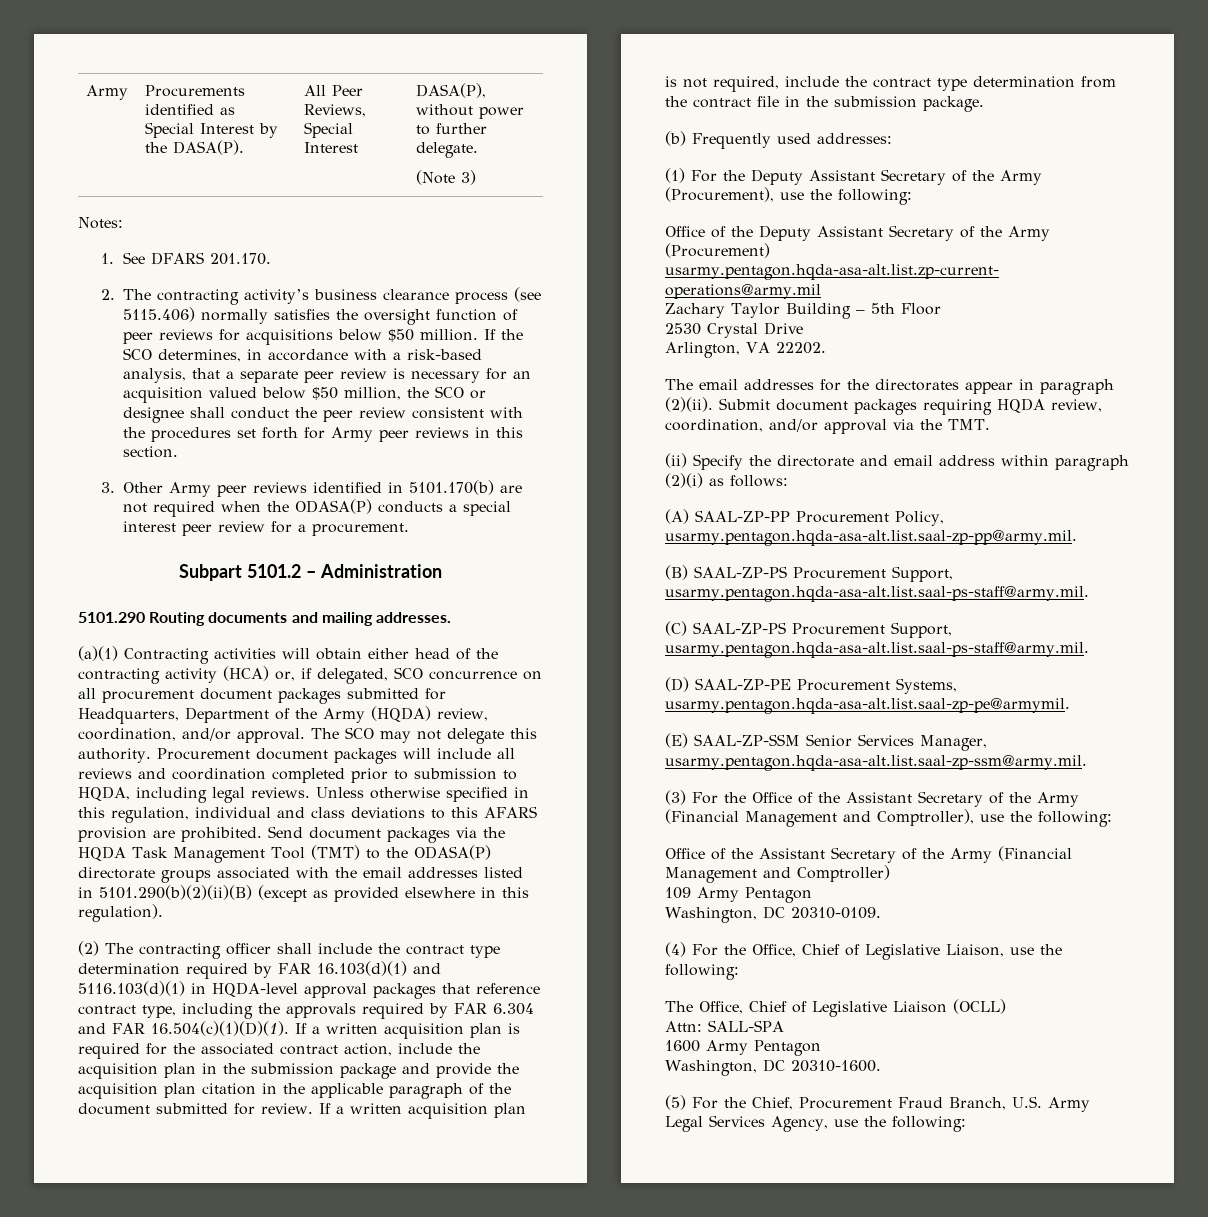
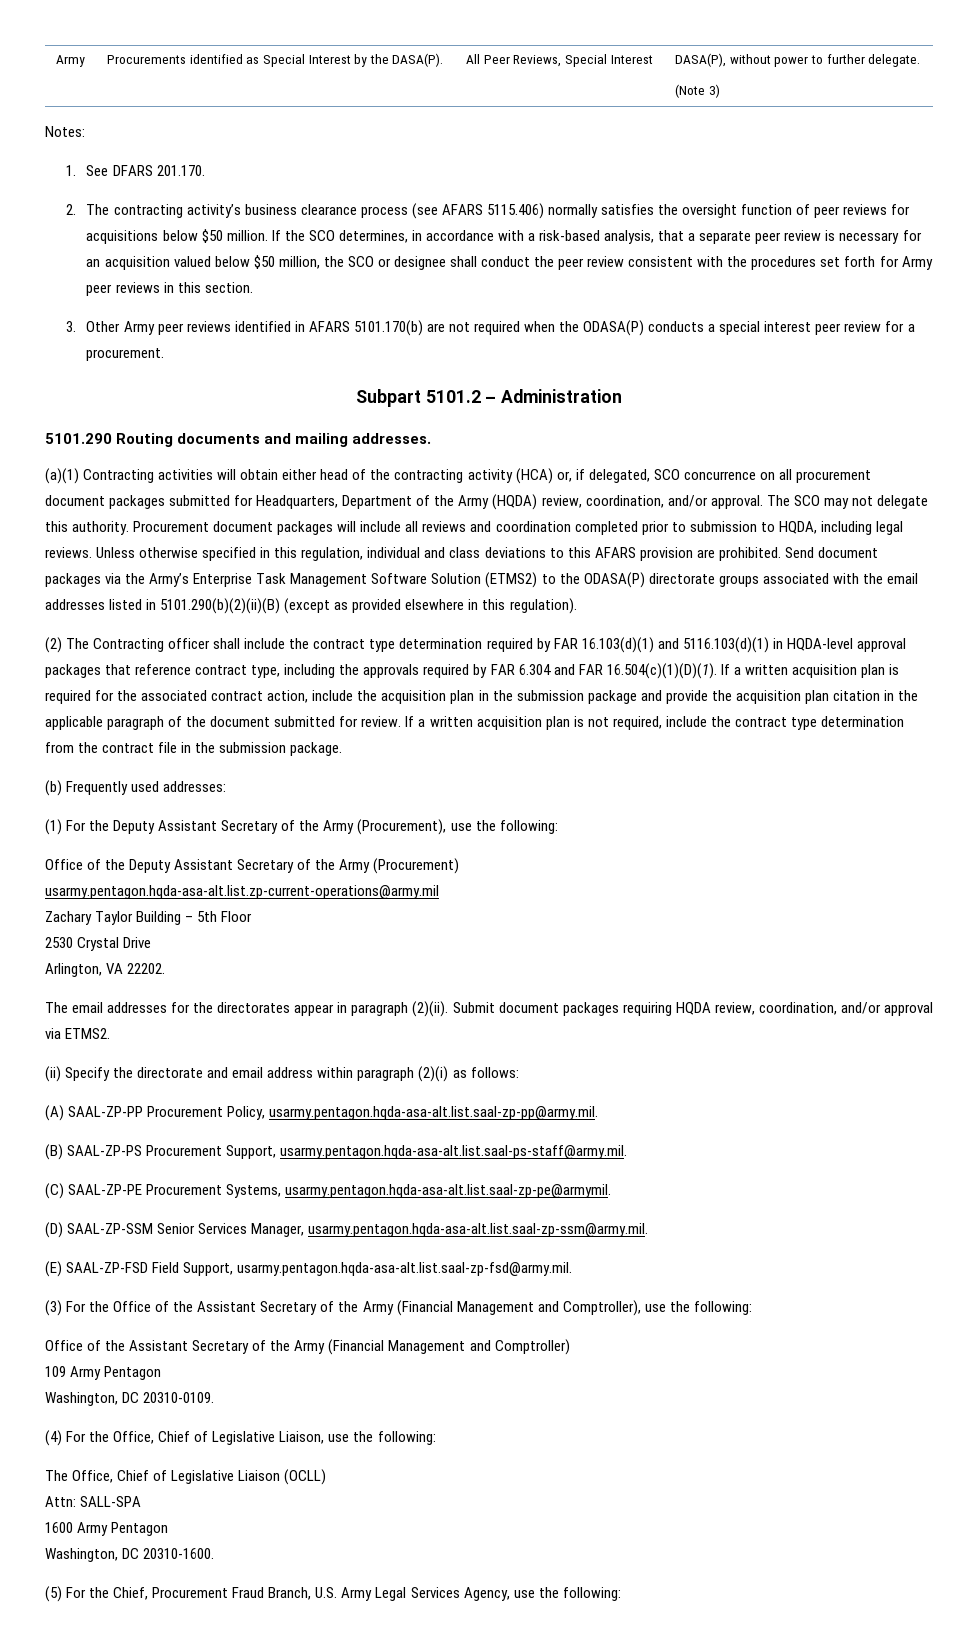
- 2. The contracting activity’s business clearance process (see 5115.406) normally satisfies the oversight function of peer reviews for acquisitions below $50 million.
+ 2. The contracting activity’s business clearance process (see AFARS 5115.406) normally satisfies the oversight function of peer reviews for acquisitions below $50 million.
- 3. Other Army peer reviews identified in 5101.170(b) are not required when the ODASA(P) conducts a special interest peer review for a procurement.
+ 3. Other Army peer reviews identified in AFARS 5101.170(b) are not required when the ODASA(P) conducts a special interest peer review for a procurement.
- Send document packages via the HQDA Task Management Tool (TMT) to the ODASA(P) directorate groups associated with the email addresses listed in 5101.290(b)(2)(ii)(B) (except as provided elsewhere in this regulation).
+ Send document packages via the Army’s Enterprise Task Management Software Solution (ETMS2) to the ODASA(P) directorate groups associated with the email addresses listed in 5101.290(b)(2)(ii)(B) (except as provided elsewhere in this regulation).
- (2) The contracting officer shall include the contract type determination required by FAR 16.103(d)(1) and 5116.103(d)(1) in HQDA-level approval packages that reference contract type, including the approvals required by FAR 6.304 and FAR 16.504(c)(1)(D)(1). If a written acquisition plan is required for the associated contract action, include the acquisition plan in the submission package and provide the acquisition plan citation in the applicable paragraph of the document submitted for review.
+ (2) The Contracting officer shall include the contract type determination required by FAR 16.103(d)(1) and 5116.103(d)(1) in HQDA-level approval packages that reference contract type, including the approvals required by FAR 6.304 and FAR 16.504(c)(1)(D)(1). If a written acquisition plan is required for the associated contract action, include the acquisition plan in the submission package and provide the acquisition plan citation in the applicable paragraph of the document submitted for review.
- Submit document packages requiring HQDA review, coordination, and/or approval via the TMT.
+ Submit document packages requiring HQDA review, coordination, and/or approval via ETMS2.
- (C) SAAL-ZP-PS Procurement Support, usarmy.pentagon.hqda-asa-alt.list.saal-ps-staff@army.mil.
- (D) SAAL-ZP-PE Procurement Systems, usarmy.pentagon.hqda-asa-alt.list.saal-zp-pe@armymil.
+ (C) SAAL-ZP-PE Procurement Systems, usarmy.pentagon.hqda-asa-alt.list.saal-zp-pe@armymil.
- (E) SAAL-ZP-SSM Senior Services Manager, usarmy.pentagon.hqda-asa-alt.list.saal-zp-ssm@army.mil.
+ (D) SAAL-ZP-SSM Senior Services Manager, usarmy.pentagon.hqda-asa-alt.list.saal-zp-ssm@army.mil.
+ (E) SAAL-ZP-FSD Field Support, usarmy.pentagon.hqda-asa-alt.list.saal-zp-fsd@army.mil.

